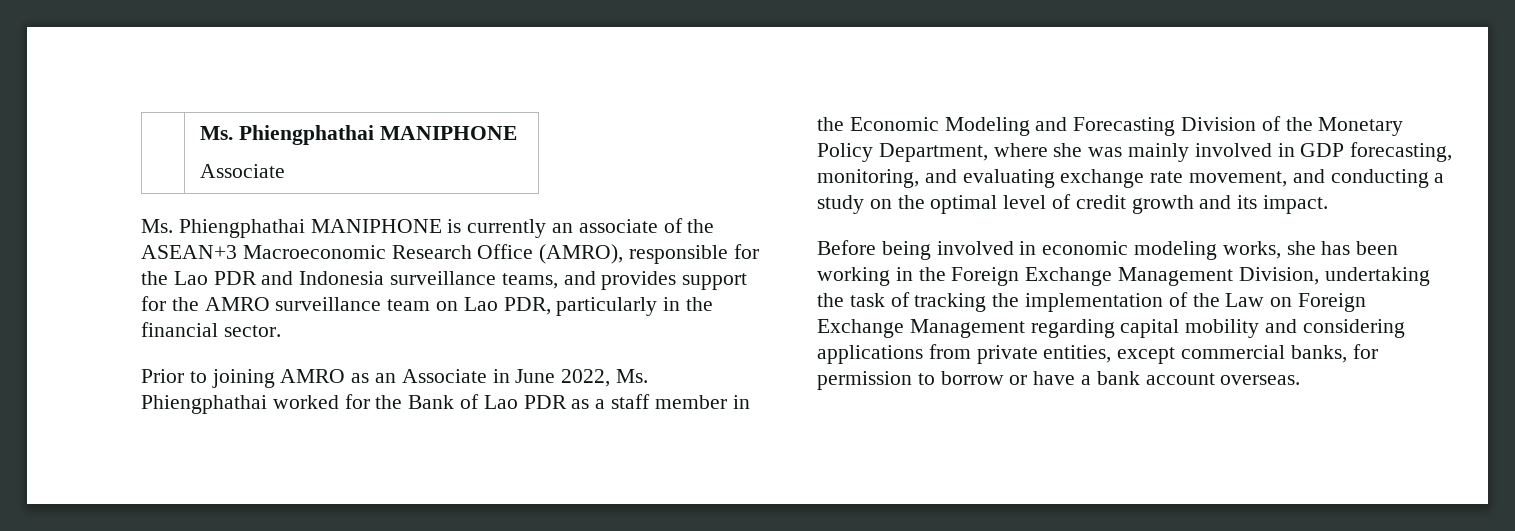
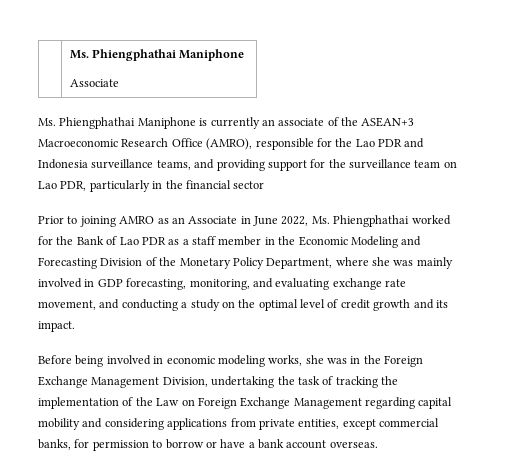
- | Ms. Phiengphathai MANIPHONE
+ | Ms. Phiengphathai Maniphone
- Ms. Phiengphathai MANIPHONE is currently an associate of the ASEAN+3 Macroeconomic Research Office (AMRO), responsible for the Lao PDR and Indonesia surveillance teams, and provides support for the AMRO surveillance team on Lao PDR, particularly in the financial sector.
+ Ms. Phiengphathai Maniphone is currently an associate of the ASEAN+3 Macroeconomic Research Office (AMRO), responsible for the Lao PDR and Indonesia surveillance teams, and providing support for the surveillance team on Lao PDR, particularly in the financial sector
- Before being involved in economic modeling works, she has been working in the Foreign Exchange Management Division, undertaking the task of tracking the implementation of the Law on Foreign Exchange Management regarding capital mobility and considering applications from private entities, except commercial banks, for permission to borrow or have a bank account overseas.
+ Before being involved in economic modeling works, she was in the Foreign Exchange Management Division, undertaking the task of tracking the implementation of the Law on Foreign Exchange Management regarding capital mobility and considering applications from private entities, except commercial banks, for permission to borrow or have a bank account overseas.

